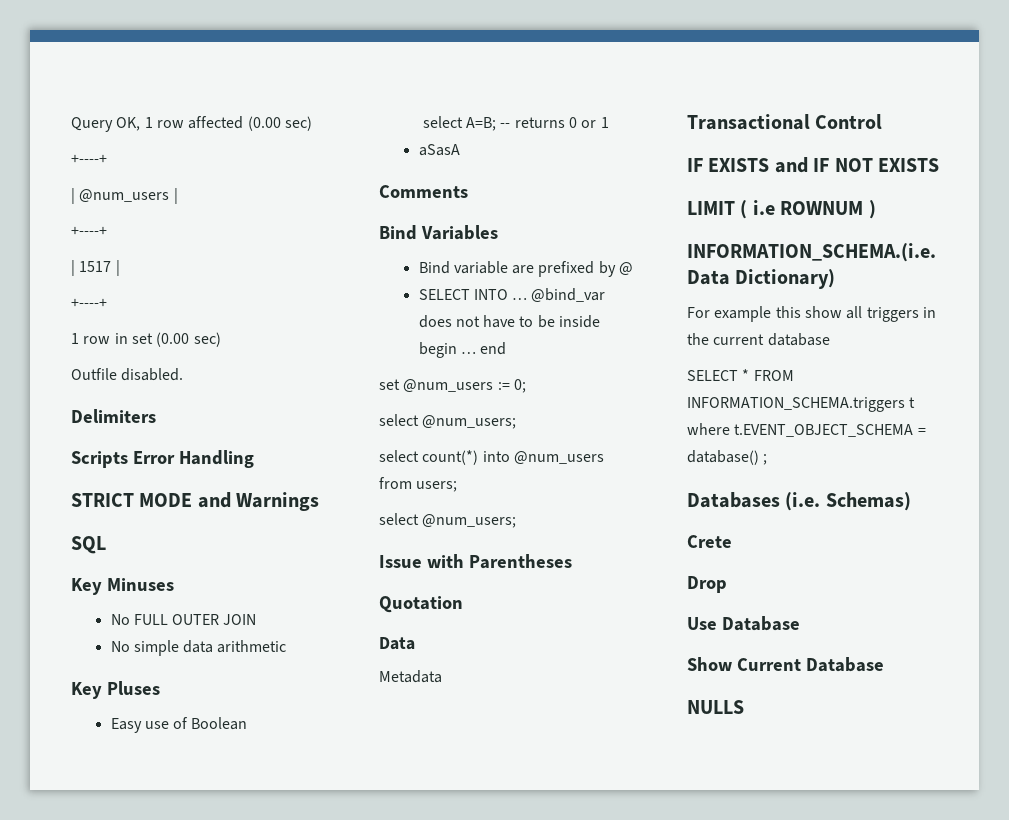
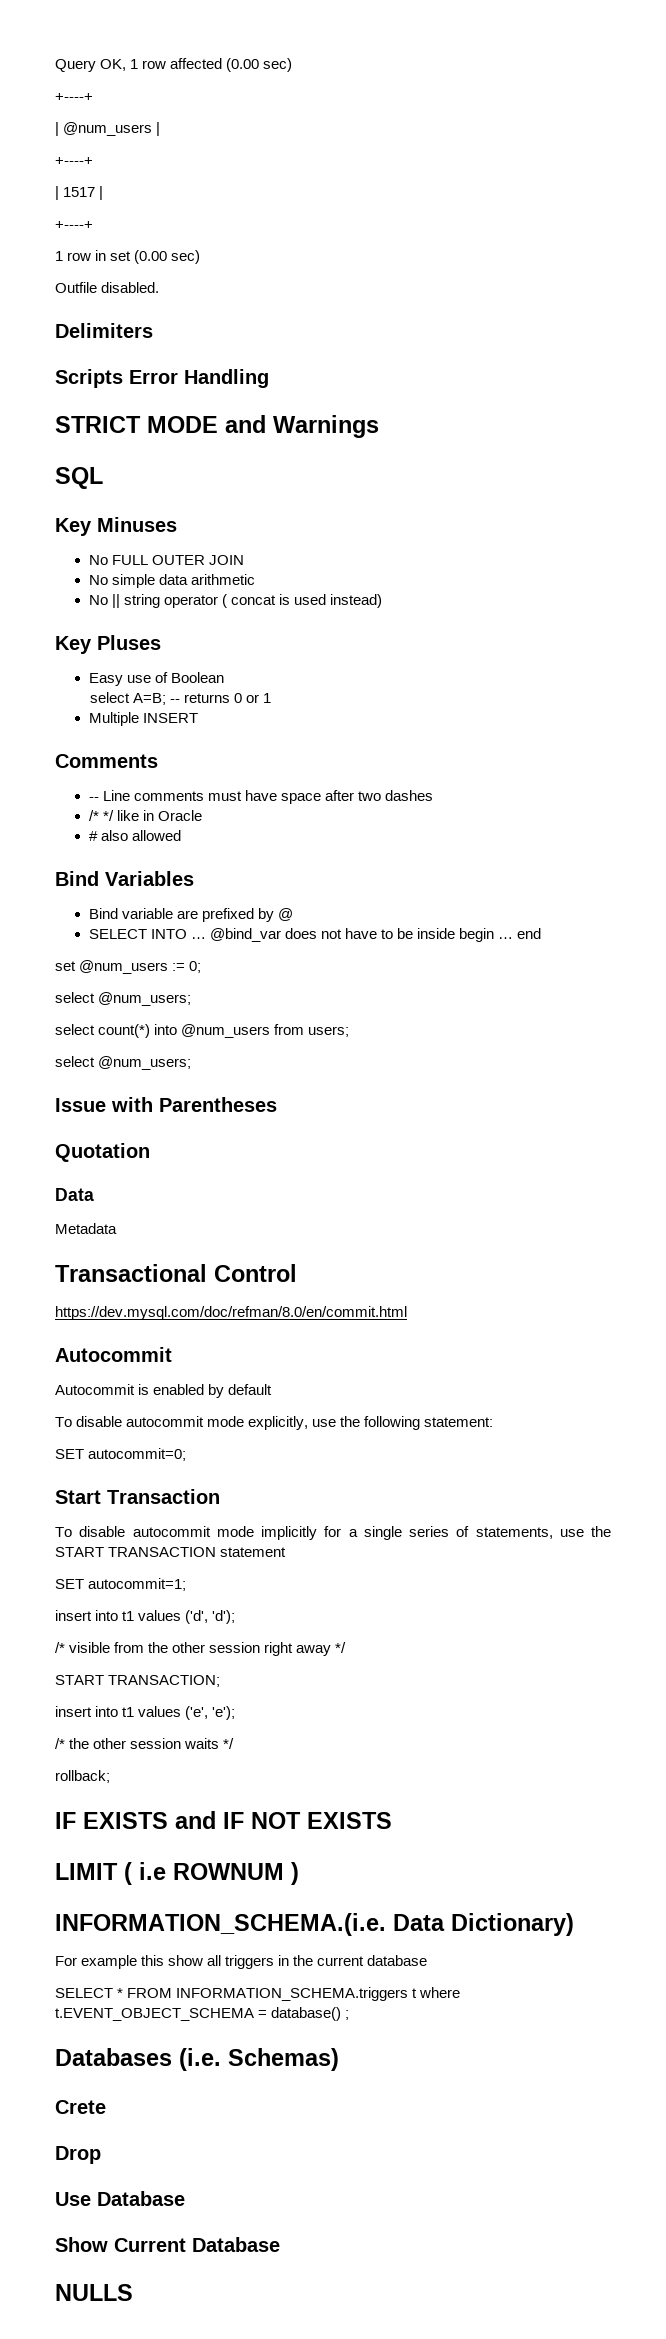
+ No || string operator ( concat is used instead)
- aSasA
+ Multiple INSERT
+ -- Line comments must have space after two dashes
+ /* */ like in Oracle
+ # also allowed
+ https://dev.mysql.com/doc/refman/8.0/en/commit.html
+ Autocommit
+ Autocommit is enabled by default
+ To disable autocommit mode explicitly, use the following statement:
+ SET autocommit=0;
+ Start Transaction
+ To disable autocommit mode implicitly for a single series of statements, use the START TRANSACTION statement
+ SET autocommit=1;
+ insert into t1 values ('d', 'd');
+ /* visible from the other session right away */
+ START TRANSACTION;
+ insert into t1 values ('e', 'e');
+ /* the other session waits */
+ rollback;

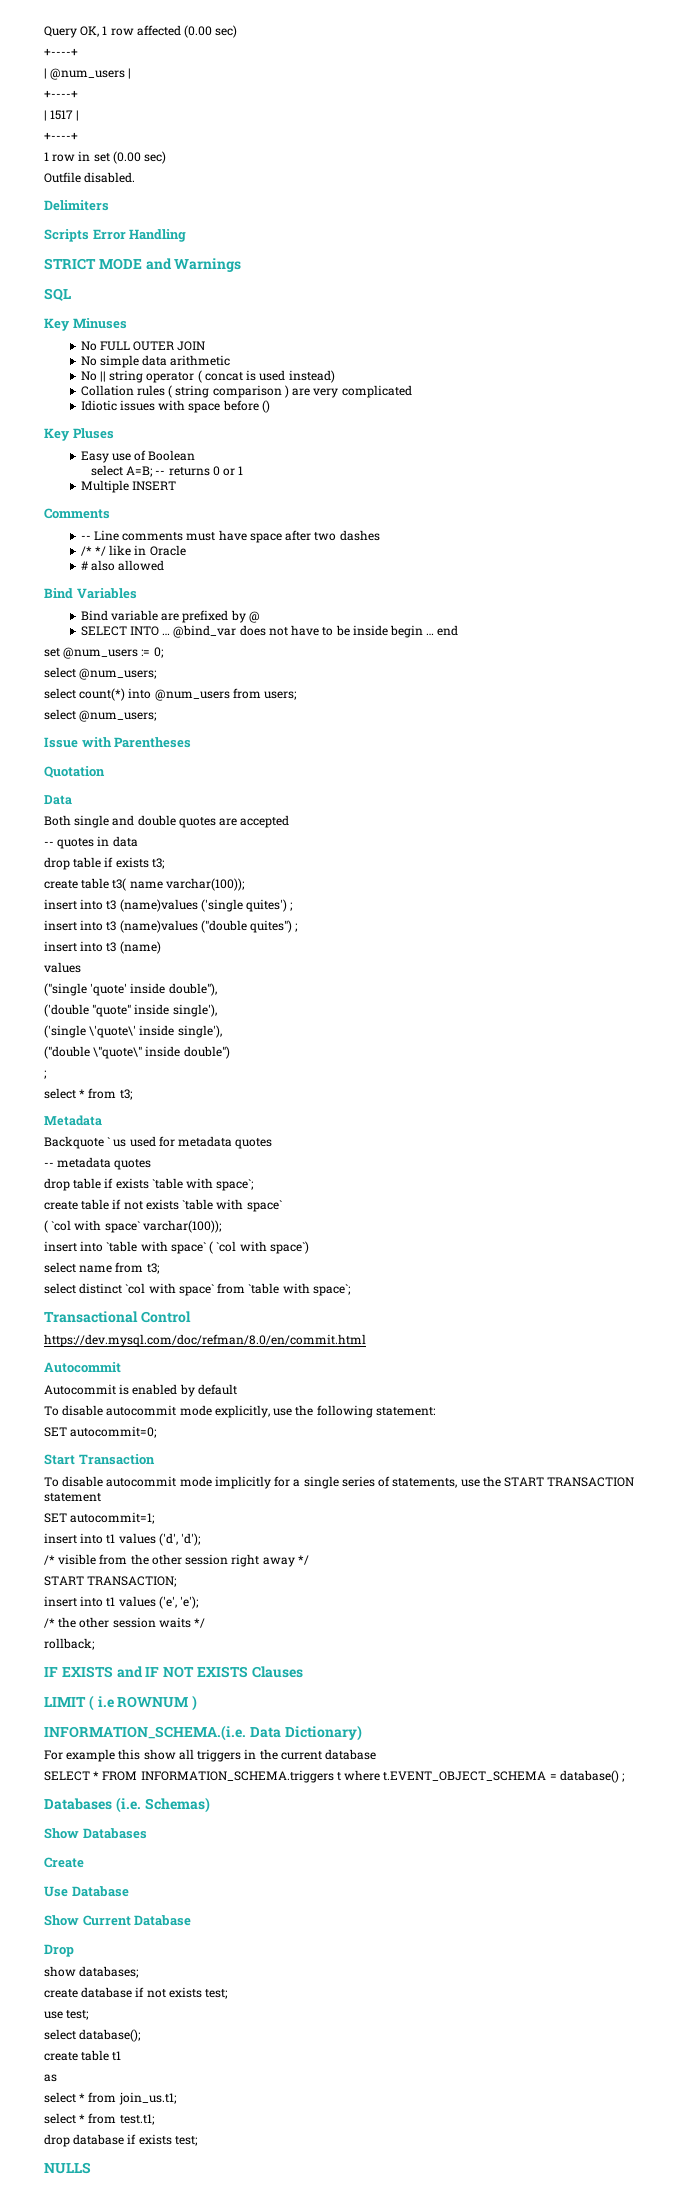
+ Collation rules ( string comparison ) are very complicated
+ Idiotic issues with space before ()
+ Both single and double quotes are accepted
+ -- quotes in data
+ drop table if exists t3;
+ create table t3( name varchar(100));
+ insert into t3 (name)values ('single quites') ;
+ insert into t3 (name)values ("double quites") ;
+ insert into t3 (name)
+ values
+ ("single 'quote' inside double"),
+ ('double "quote" inside single'),
+ ('single \'quote\' inside single'),
+ ("double \"quote\" inside double")
+ ;
+ select * from t3;
  Metadata
+ Backquote ` us used for metadata quotes
+ -- metadata quotes
+ drop table if exists `table with space`;
+ create table if not exists `table with space`
+ ( `col with space` varchar(100));
+ insert into `table with space` ( `col with space`)
+ select name from t3;
+ select distinct `col with space` from `table with space`;
- IF EXISTS and IF NOT EXISTS
+ IF EXISTS and IF NOT EXISTS Clauses
- Crete
- Drop
+ Show Databases
+ Create
+ Drop
+ show databases;
+ create database if not exists test;
+ use test;
+ select database();
+ create table t1
+ as
+ select * from join_us.t1;
+ select * from test.t1;
+ drop database if exists test;

